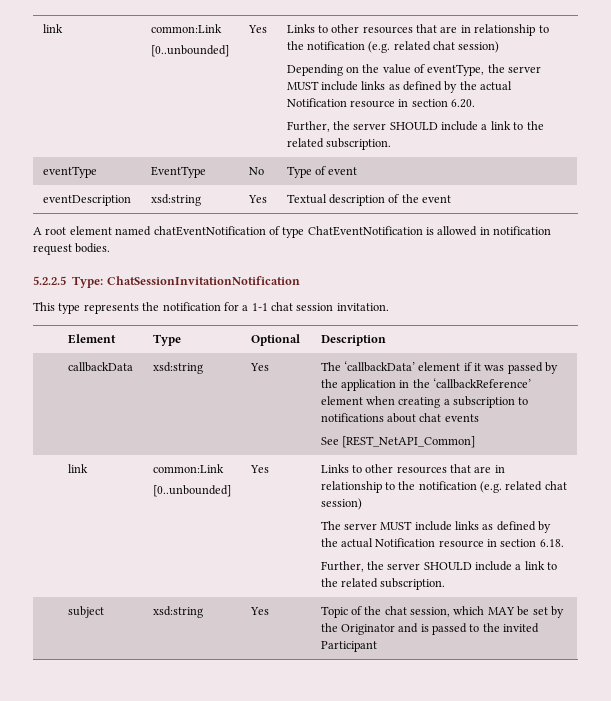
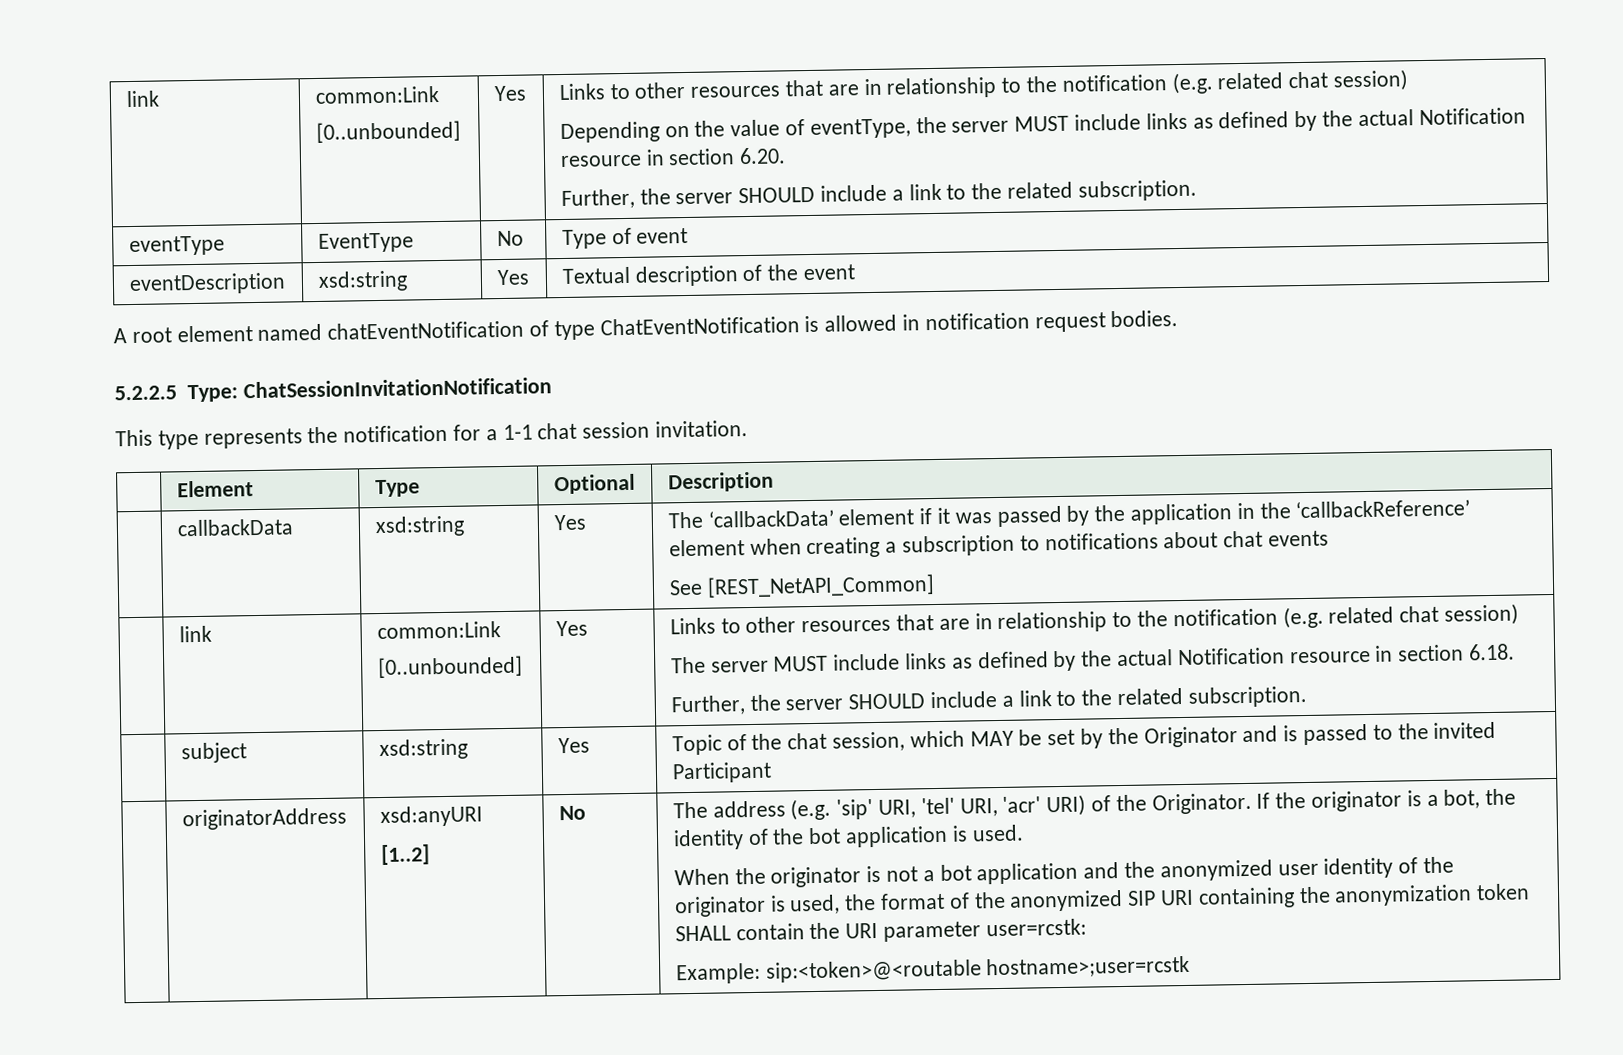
+ originatorAddress | xsd:anyURI
+ [1..2] | No | The address (e.g. 'sip' URI, 'tel' URI, 'acr' URI) of the Originator. If the originator is a bot, the identity of the bot application is used.
+ When the originator is not a bot application and the anonymized user identity of the originator is used, the format of the anonymized SIP URI containing the anonymization token SHALL contain the URI parameter user=rcstk:
+ Example: sip:<token>@<routable hostname>;user=rcstk

